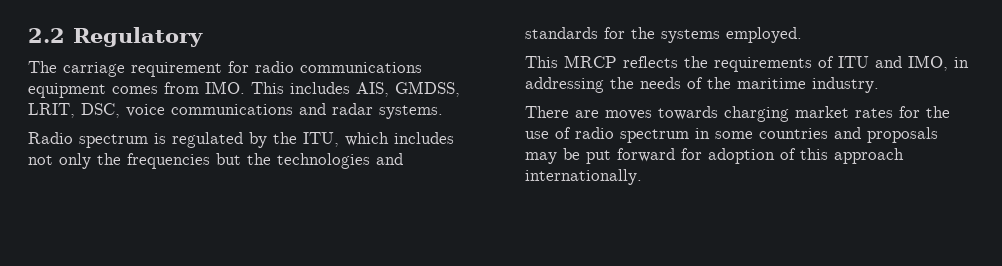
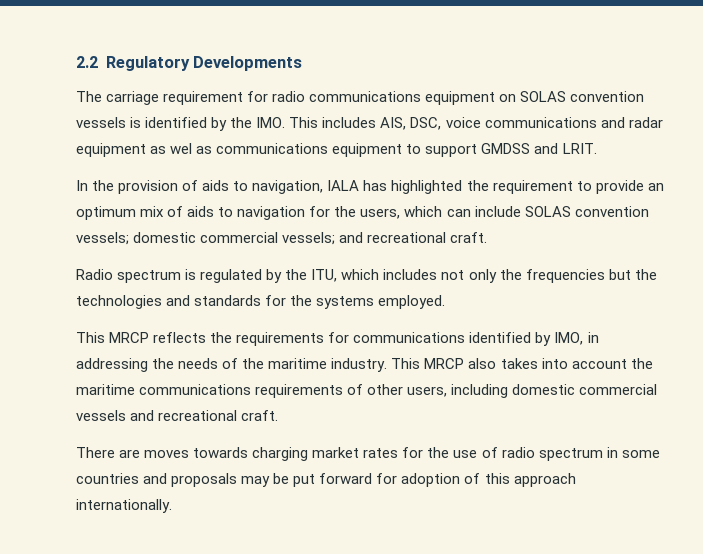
- 2.2 Regulatory
+ 2.2 Regulatory Developments
- The carriage requirement for radio communications equipment comes from IMO. This includes AIS, GMDSS, LRIT, DSC, voice communications and radar systems.
+ The carriage requirement for radio communications equipment on SOLAS convention vessels is identified by the IMO. This includes AIS, DSC, voice communications and radar equipment as wel as communications equipment to support GMDSS and LRIT.
+ In the provision of aids to navigation, IALA has highlighted the requirement to provide an optimum mix of aids to navigation for the users, which can include SOLAS convention vessels; domestic commercial vessels; and recreational craft.
- This MRCP reflects the requirements of ITU and IMO, in addressing the needs of the maritime industry.
+ This MRCP reflects the requirements for communications identified by IMO, in addressing the needs of the maritime industry. This MRCP also takes into account the maritime communications requirements of other users, including domestic commercial vessels and recreational craft.

